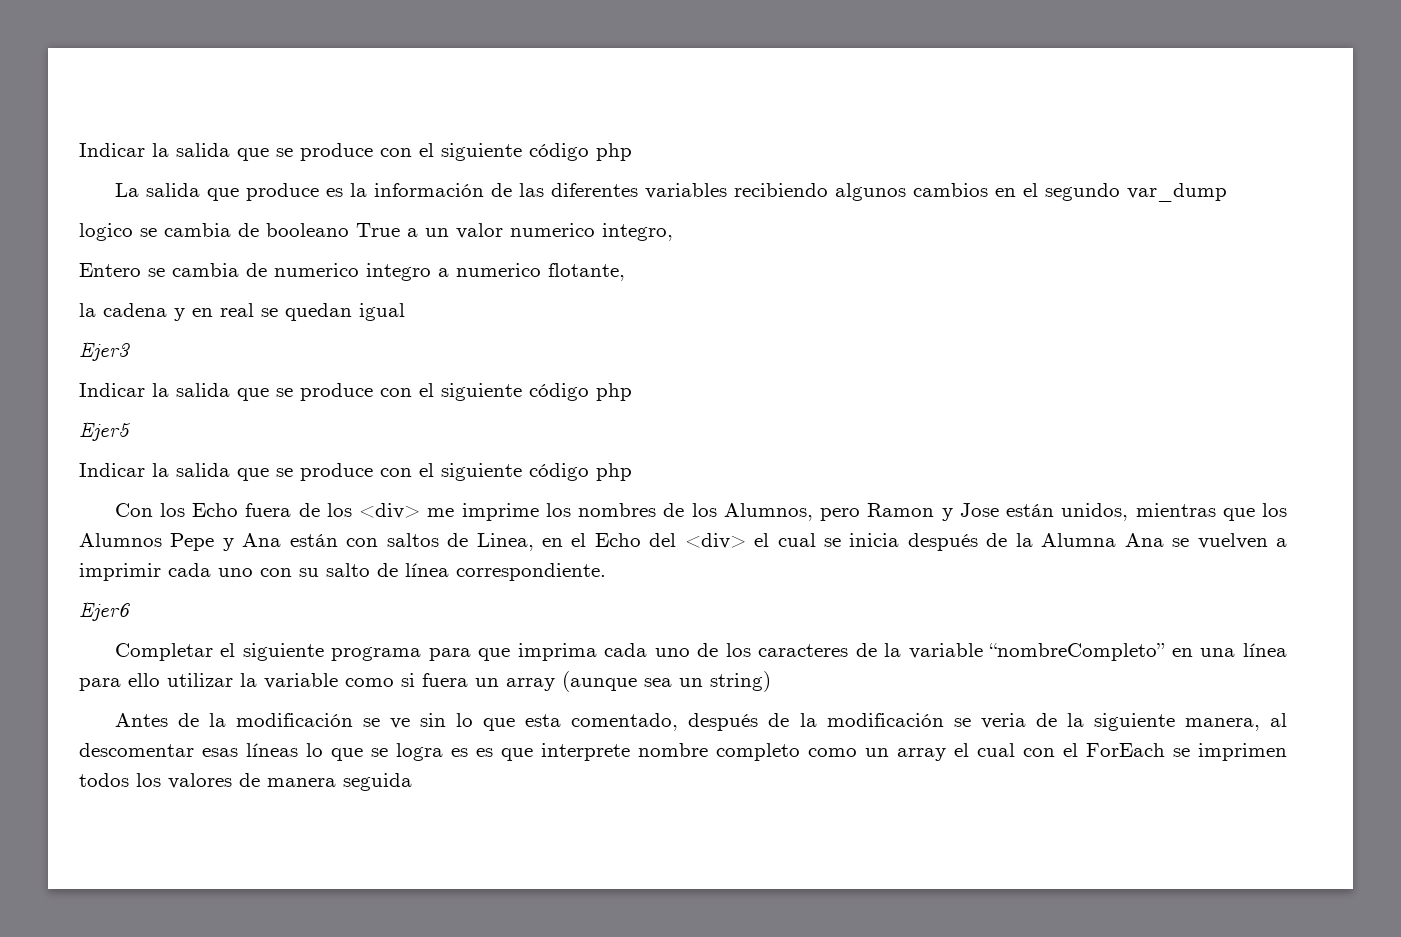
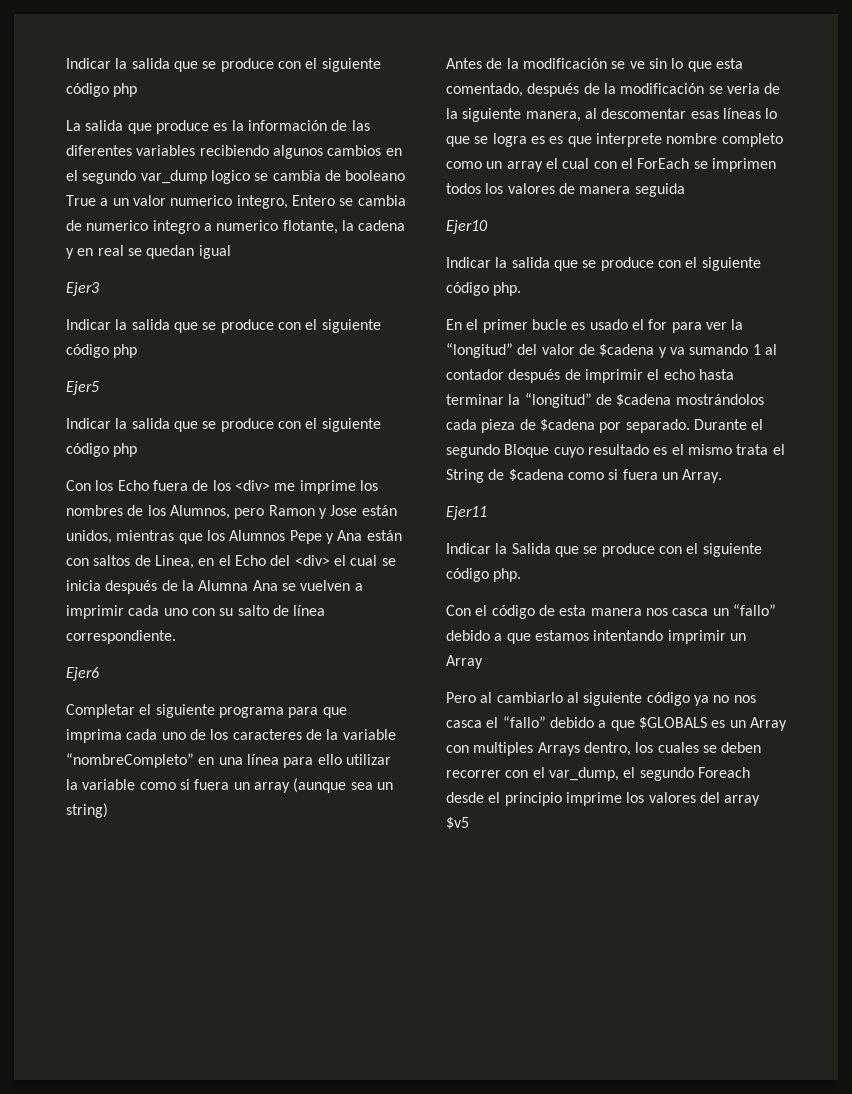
- La salida que produce es la información de las diferentes variables recibiendo algunos cambios en el segundo var_dump
- logico se cambia de booleano True a un valor numerico integro,
- Entero se cambia de numerico integro a numerico flotante,
- la cadena y en real se quedan igual
+ La salida que produce es la información de las diferentes variables recibiendo algunos cambios en el segundo var_dump logico se cambia de booleano True a un valor numerico integro, Entero se cambia de numerico integro a numerico flotante, la cadena y en real se quedan igual
+ Ejer10
+ Indicar la salida que se produce con el siguiente código php.
+ En el primer bucle es usado el for para ver la “longitud” del valor de $cadena y va sumando 1 al contador después de imprimir el echo hasta terminar la “longitud” de $cadena mostrándolos cada pieza de $cadena por separado. Durante el segundo Bloque cuyo resultado es el mismo trata el String de $cadena como si fuera un Array.
+ Ejer11
+ Indicar la Salida que se produce con el siguiente código php.
+ Con el código de esta manera nos casca un “fallo” debido a que estamos intentando imprimir un Array
+ Pero al cambiarlo al siguiente código ya no nos casca el “fallo” debido a que $GLOBALS es un Array con multiples Arrays dentro, los cuales se deben recorrer con el var_dump, el segundo Foreach desde el principio imprime los valores del array $v5

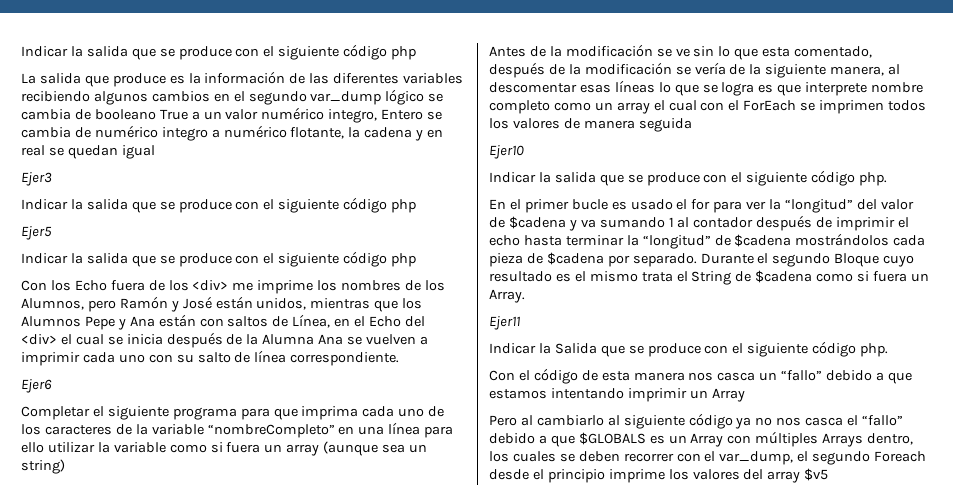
- La salida que produce es la información de las diferentes variables recibiendo algunos cambios en el segundo var_dump logico se cambia de booleano True a un valor numerico integro, Entero se cambia de numerico integro a numerico flotante, la cadena y en real se quedan igual
+ La salida que produce es la información de las diferentes variables recibiendo algunos cambios en el segundo var_dump lógico se cambia de booleano True a un valor numérico integro, Entero se cambia de numérico integro a numérico flotante, la cadena y en real se quedan igual
- Con los Echo fuera de los <div> me imprime los nombres de los Alumnos, pero Ramon y Jose están unidos, mientras que los Alumnos Pepe y Ana están con saltos de Linea, en el Echo del <div> el cual se inicia después de la Alumna Ana se vuelven a imprimir cada uno con su salto de línea correspondiente.
+ Con los Echo fuera de los <div> me imprime los nombres de los Alumnos, pero Ramón y José están unidos, mientras que los Alumnos Pepe y Ana están con saltos de Línea, en el Echo del <div> el cual se inicia después de la Alumna Ana se vuelven a imprimir cada uno con su salto de línea correspondiente.
- Antes de la modificación se ve sin lo que esta comentado, después de la modificación se veria de la siguiente manera, al descomentar esas líneas lo que se logra es es que interprete nombre completo como un array el cual con el ForEach se imprimen todos los valores de manera seguida
+ Antes de la modificación se ve sin lo que esta comentado, después de la modificación se vería de la siguiente manera, al descomentar esas líneas lo que se logra es que interprete nombre completo como un array el cual con el ForEach se imprimen todos los valores de manera seguida
- Pero al cambiarlo al siguiente código ya no nos casca el “fallo” debido a que $GLOBALS es un Array con multiples Arrays dentro, los cuales se deben recorrer con el var_dump, el segundo Foreach desde el principio imprime los valores del array $v5
+ Pero al cambiarlo al siguiente código ya no nos casca el “fallo” debido a que $GLOBALS es un Array con múltiples Arrays dentro, los cuales se deben recorrer con el var_dump, el segundo Foreach desde el principio imprime los valores del array $v5

